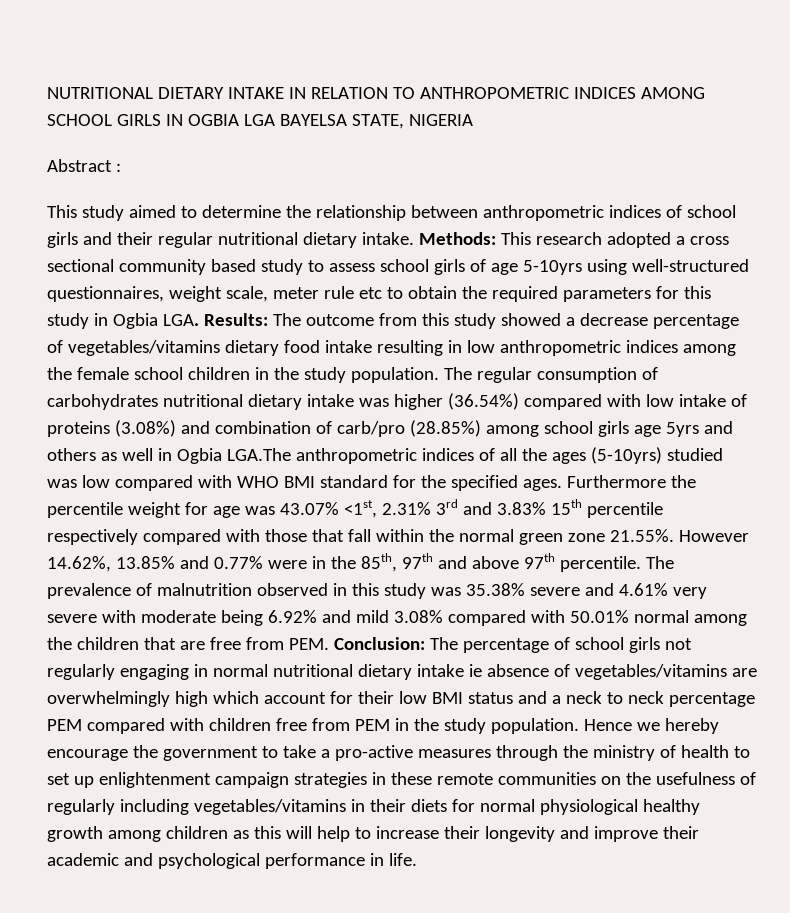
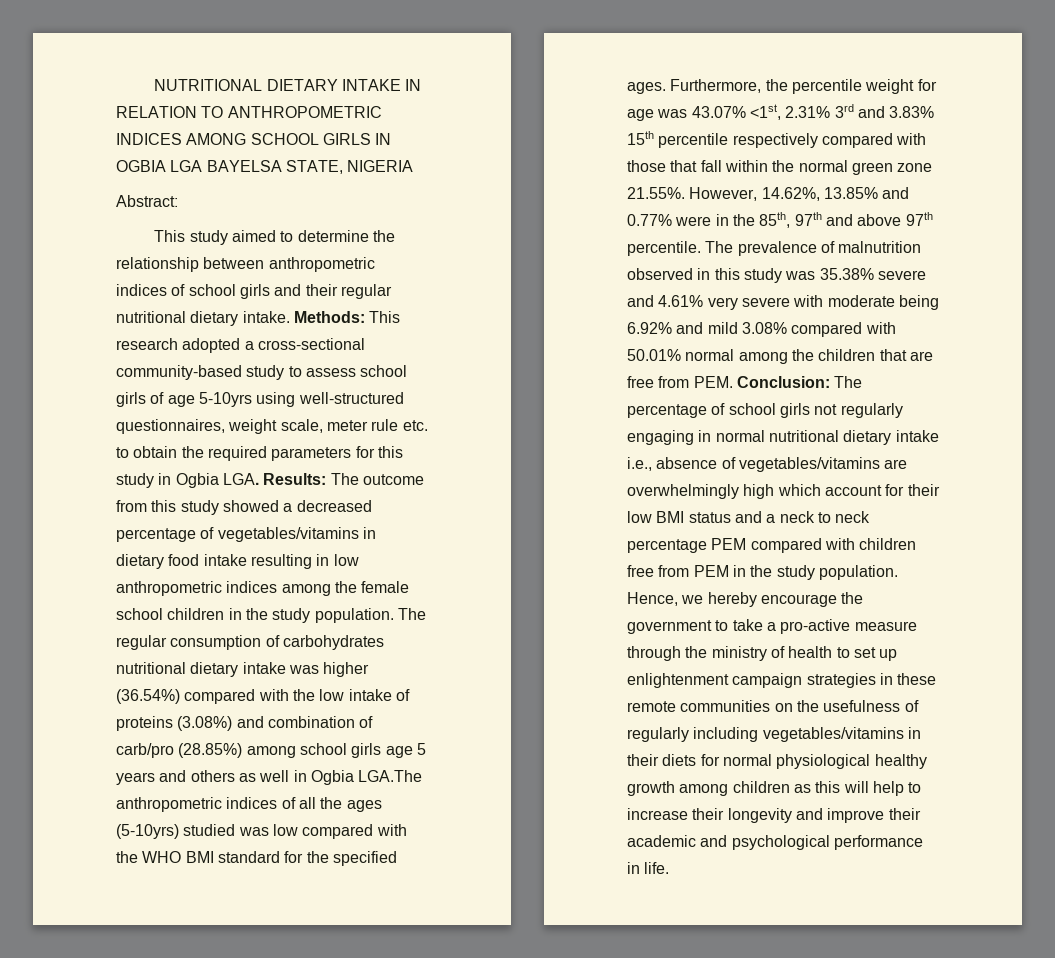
- Abstract :
+ Abstract:
- Methods: This research adopted a cross sectional community based study to assess school girls of age 5-10yrs using well-structured questionnaires, weight scale, meter rule etc to obtain the required parameters for this study in Ogbia LGA. Results: The outcome from this study showed a decrease percentage of vegetables/vitamins dietary food intake resulting in low anthropometric indices among the female school children in the study population.
+ Methods: This research adopted a cross-sectional community-based study to assess school girls of age 5-10yrs using well-structured questionnaires, weight scale, meter rule etc. to obtain the required parameters for this study in Ogbia LGA. Results: The outcome from this study showed a decreased percentage of vegetables/vitamins in dietary food intake resulting in low anthropometric indices among the female school children in the study population.
- The regular consumption of carbohydrates nutritional dietary intake was higher (36.54%) compared with low intake of proteins (3.08%) and combination of carb/pro (28.85%) among school girls age 5yrs and others as well in Ogbia LGA.The anthropometric indices of all the ages (5-10yrs) studied was low compared with WHO BMI standard for the specified ages.
+ The regular consumption of carbohydrates nutritional dietary intake was higher (36.54%) compared with the low intake of proteins (3.08%) and combination of carb/pro (28.85%) among school girls age 5 years and others as well in Ogbia LGA.The anthropometric indices of all the ages (5-10yrs) studied was low compared with the WHO BMI standard for the specified ages.
- Furthermore the percentile weight for age was 43.07% <1st, 2.31% 3rd and 3.83% 15th percentile respectively compared with those that fall within the normal green zone 21.55%. However 14.62%, 13.85% and 0.77% were in the 85th, 97th and above 97th percentile.
+ Furthermore, the percentile weight for age was 43.07% <1st, 2.31% 3rd and 3.83% 15th percentile respectively compared with those that fall within the normal green zone 21.55%. However, 14.62%, 13.85% and 0.77% were in the 85th, 97th and above 97th percentile.
- The percentage of school girls not regularly engaging in normal nutritional dietary intake ie absence of vegetables/vitamins are overwhelmingly high which account for their low BMI status and a neck to neck percentage PEM compared with children free from PEM in the study population.
+ The percentage of school girls not regularly engaging in normal nutritional dietary intake i.e., absence of vegetables/vitamins are overwhelmingly high which account for their low BMI status and a neck to neck percentage PEM compared with children free from PEM in the study population.
- Hence we hereby encourage the government to take a pro-active measures through the ministry of health to set up enlightenment campaign strategies in these remote communities on the usefulness of regularly including vegetables/vitamins in their diets for normal physiological healthy growth among children as this will help to increase their longevity and improve their academic and psychological performance in life.
+ Hence, we hereby encourage the government to take a pro-active measure through the ministry of health to set up enlightenment campaign strategies in these remote communities on the usefulness of regularly including vegetables/vitamins in their diets for normal physiological healthy growth among children as this will help to increase their longevity and improve their academic and psychological performance in life.

